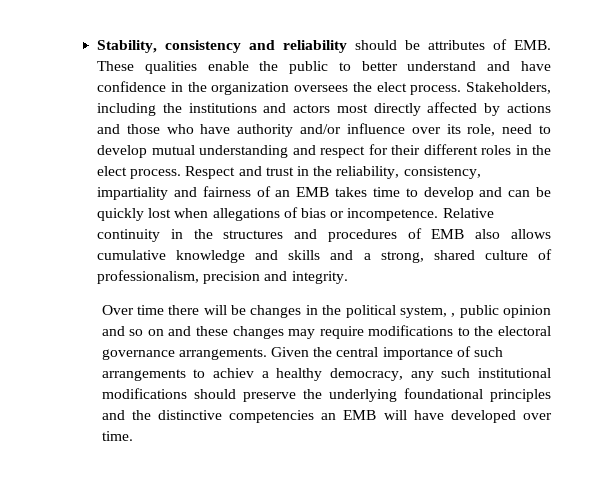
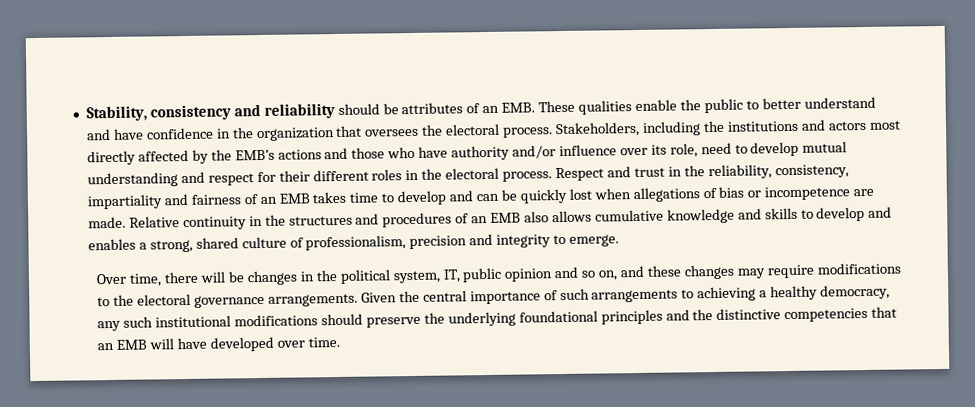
- Stability, consistency and reliability should be attributes of EMB. These qualities enable the public to better understand and have confidence in the organization oversees the elect process.
+ Stability, consistency and reliability should be attributes of an EMB. These qualities enable the public to better understand and have confidence in the organization that oversees the electoral process.
- Stakeholders, including the institutions and actors most directly affected by actions and those who have authority and/or influence over its role, need to develop mutual understanding and respect for their different roles in the elect process.
+ Stakeholders, including the institutions and actors most directly affected by the EMB’s actions and those who have authority and/or influence over its role, need to develop mutual understanding and respect for their different roles in the electoral process.
- Respect and trust in the reliability, consistency, impartiality and fairness of an EMB takes time to develop and can be quickly lost when allegations of bias or incompetence.
+ Respect and trust in the reliability, consistency, impartiality and fairness of an EMB takes time to develop and can be quickly lost when allegations of bias or incompetence are made.
- Relative continuity in the structures and procedures of EMB also allows cumulative knowledge and skills and a strong, shared culture of professionalism, precision and integrity.
+ Relative continuity in the structures and procedures of an EMB also allows cumulative knowledge and skills to develop and enables a strong, shared culture of professionalism, precision and integrity to emerge.
- Over time there will be changes in the political system, , public opinion and so on and these changes may require modifications to the electoral governance arrangements.
+ Over time, there will be changes in the political system, IT, public opinion and so on, and these changes may require modifications to the electoral governance arrangements.
- Given the central importance of such arrangements to achiev a healthy democracy, any such institutional modifications should preserve the underlying foundational principles and the distinctive competencies an EMB will have developed over time.
+ Given the central importance of such arrangements to achieving a healthy democracy, any such institutional modifications should preserve the underlying foundational principles and the distinctive competencies that an EMB will have developed over time.

